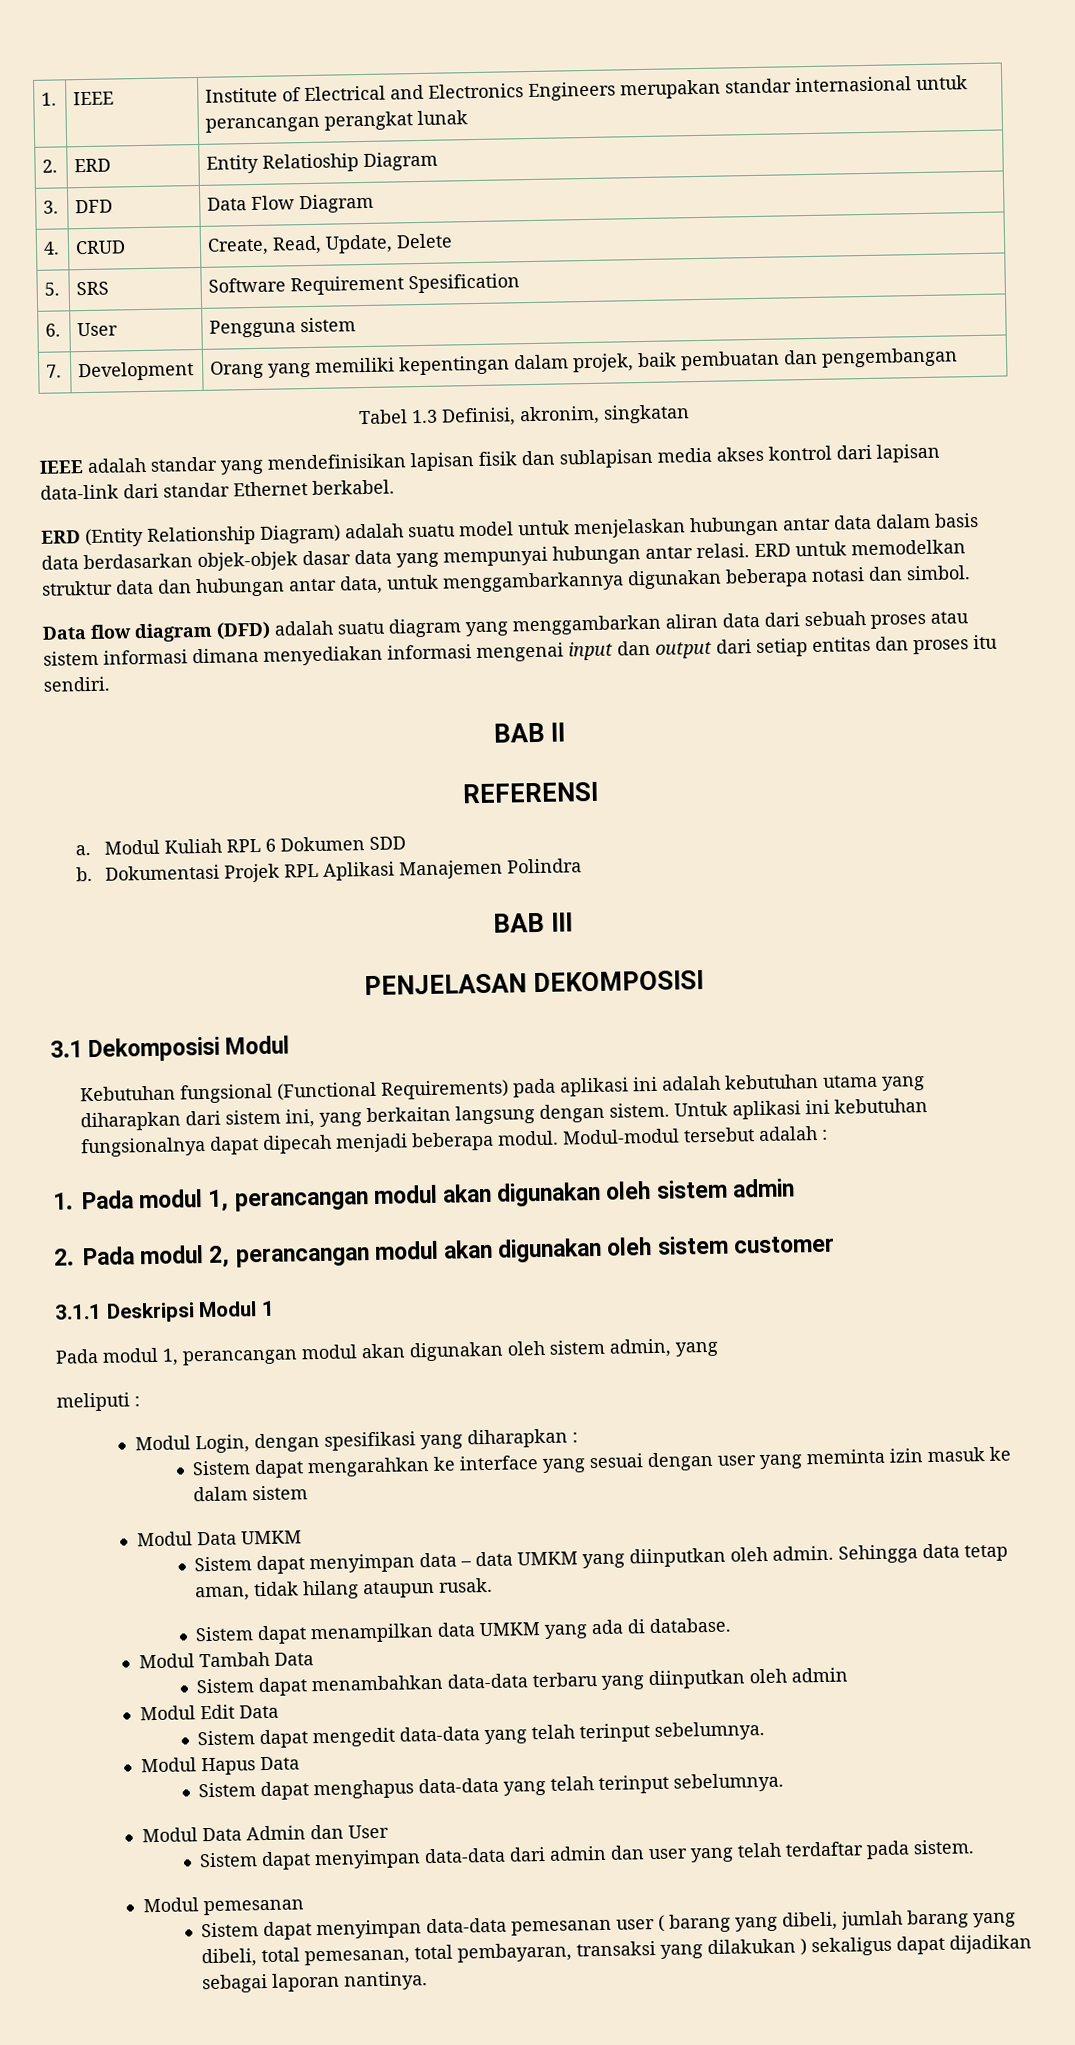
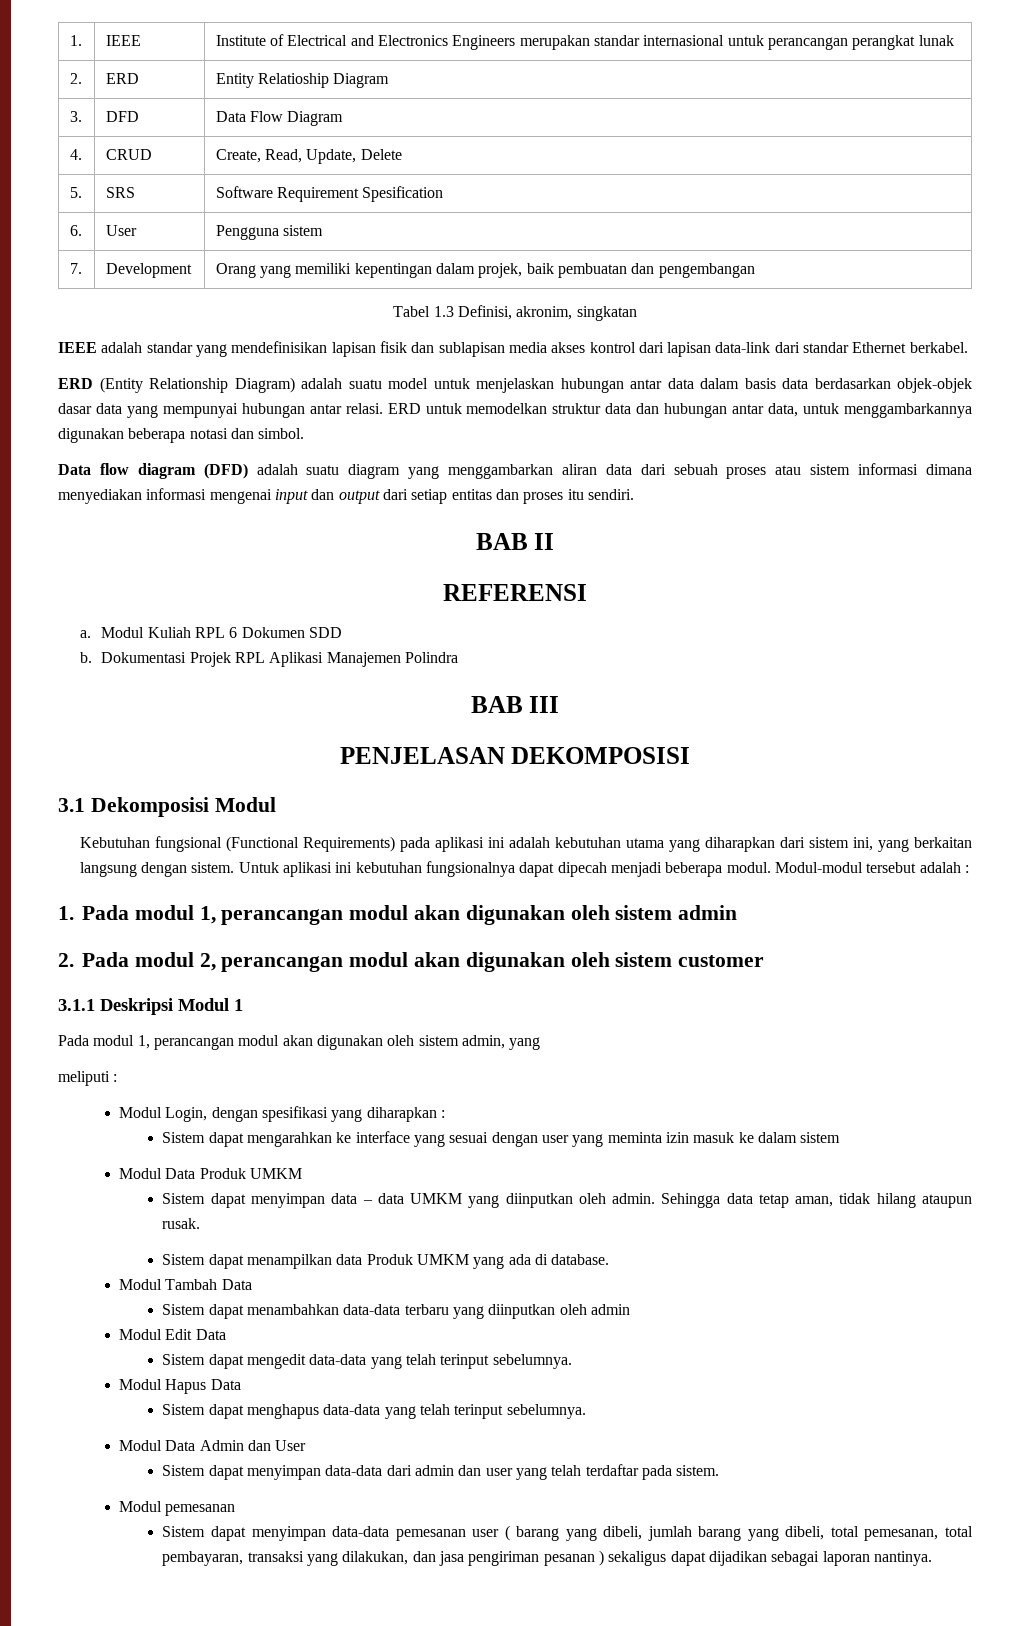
- Modul Data UMKM
+ Modul Data Produk UMKM
- Sistem dapat menampilkan data UMKM yang ada di database.
+ Sistem dapat menampilkan data Produk UMKM yang ada di database.
- Sistem dapat menyimpan data-data pemesanan user ( barang yang dibeli, jumlah barang yang dibeli, total pemesanan, total pembayaran, transaksi yang dilakukan ) sekaligus dapat dijadikan sebagai laporan nantinya.
+ Sistem dapat menyimpan data-data pemesanan user ( barang yang dibeli, jumlah barang yang dibeli, total pemesanan, total pembayaran, transaksi yang dilakukan, dan jasa pengiriman pesanan ) sekaligus dapat dijadikan sebagai laporan nantinya.

